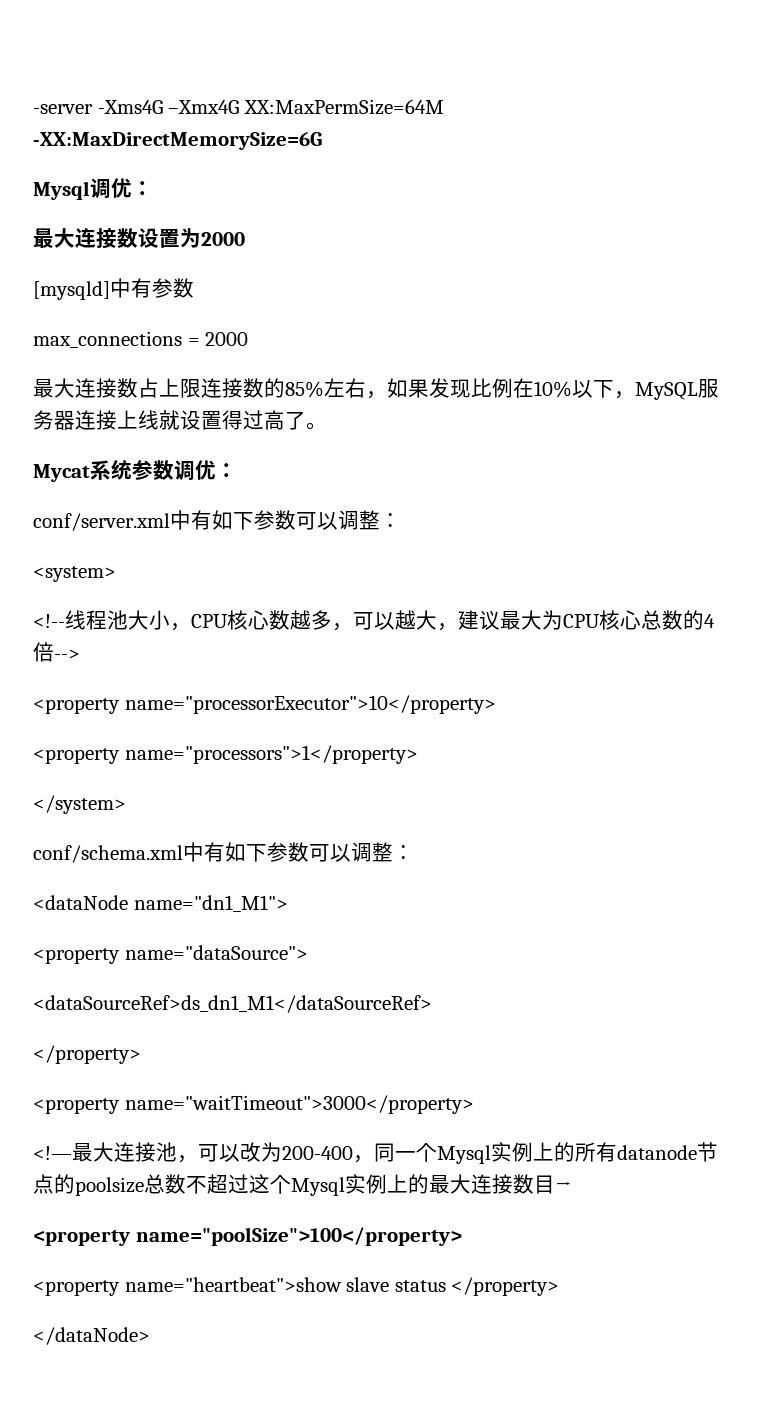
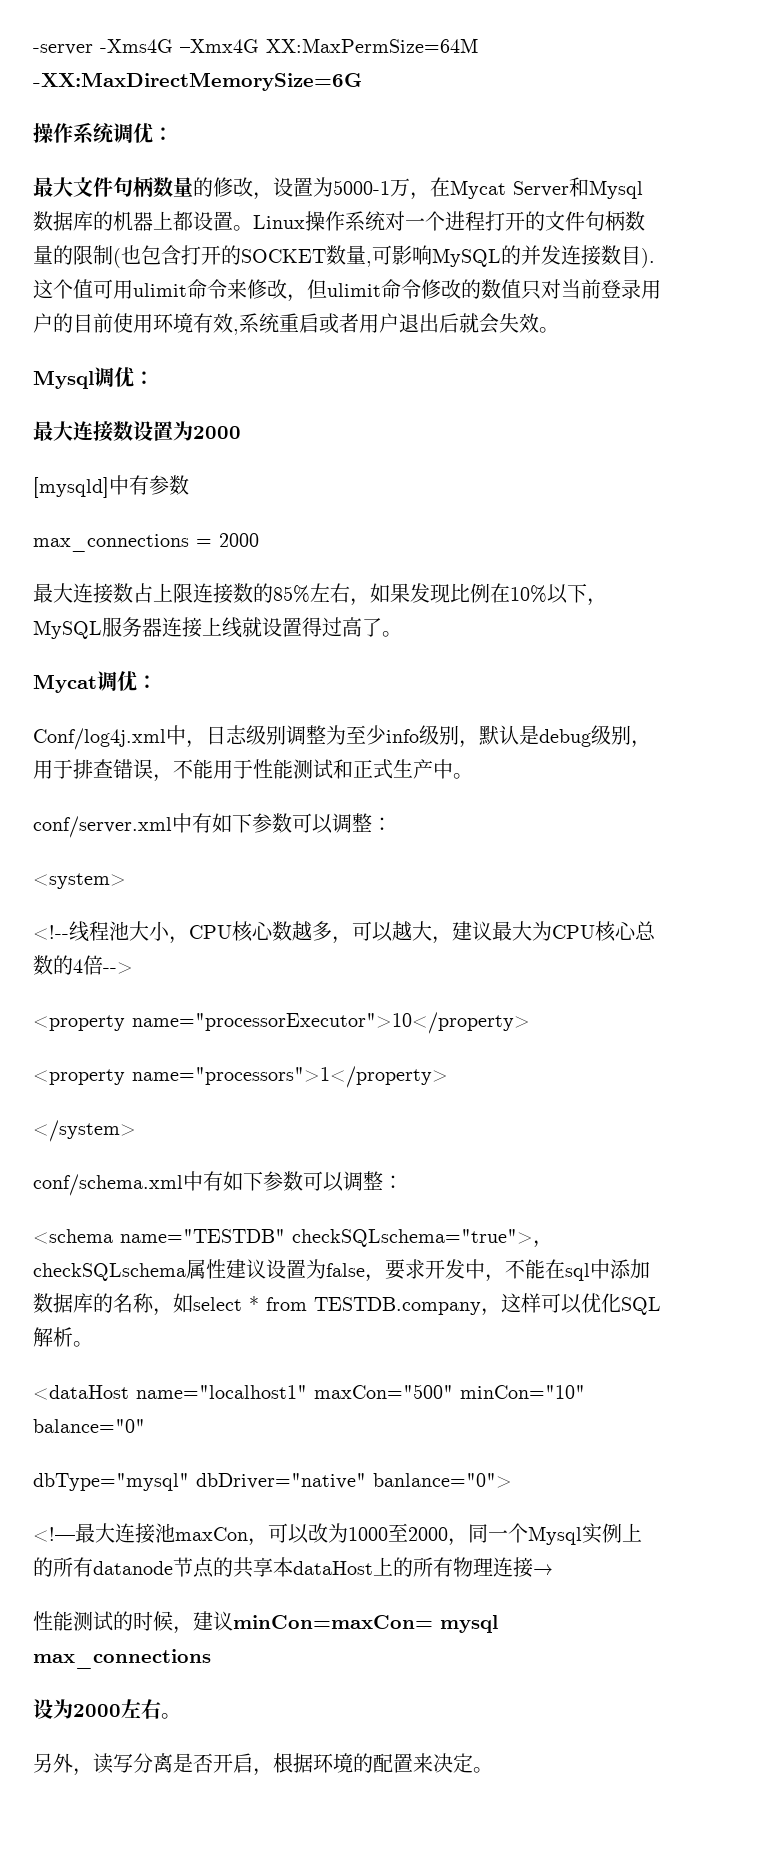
+ 操作系统调优：
+ 最大文件句柄数量的修改，设置为5000-1万，在Mycat Server和Mysql数据库的机器上都设置。Linux操作系统对一个进程打开的文件句柄数量的限制(也包含打开的SOCKET数量,可影响MySQL的并发连接数目).这个值可用ulimit命令来修改，但ulimit命令修改的数值只对当前登录用户的目前使用环境有效,系统重启或者用户退出后就会失效。
- Mycat系统参数调优：
+ Mycat调优：
+ Conf/log4j.xml中，日志级别调整为至少info级别，默认是debug级别，用于排查错误，不能用于性能测试和正式生产中。
- <dataNode name="dn1_M1">
- <property name="dataSource">
- <dataSourceRef>ds_dn1_M1</dataSourceRef>
- </property>
- <property name="waitTimeout">3000</property>
+ <schema name="TESTDB" checkSQLschema="true">，checkSQLschema属性建议设置为false，要求开发中，不能在sql中添加数据库的名称，如select * from TESTDB.company，这样可以优化SQL解析。
+ <dataHost name="localhost1" maxCon="500" minCon="10" balance="0"
+ dbType="mysql" dbDriver="native" banlance="0">
- <!—最大连接池，可以改为200-400，同一个Mysql实例上的所有datanode节点的poolsize总数不超过这个Mysql实例上的最大连接数目→
- <property name="poolSize">100</property>
- <property name="heartbeat">show slave status </property>
- </dataNode>
+ <!—最大连接池maxCon，可以改为1000至2000，同一个Mysql实例上的所有datanode节点的共享本dataHost上的所有物理连接→
+ 性能测试的时候，建议minCon=maxCon= mysql max_connections
+ 设为2000左右。
+ 另外，读写分离是否开启，根据环境的配置来决定。

